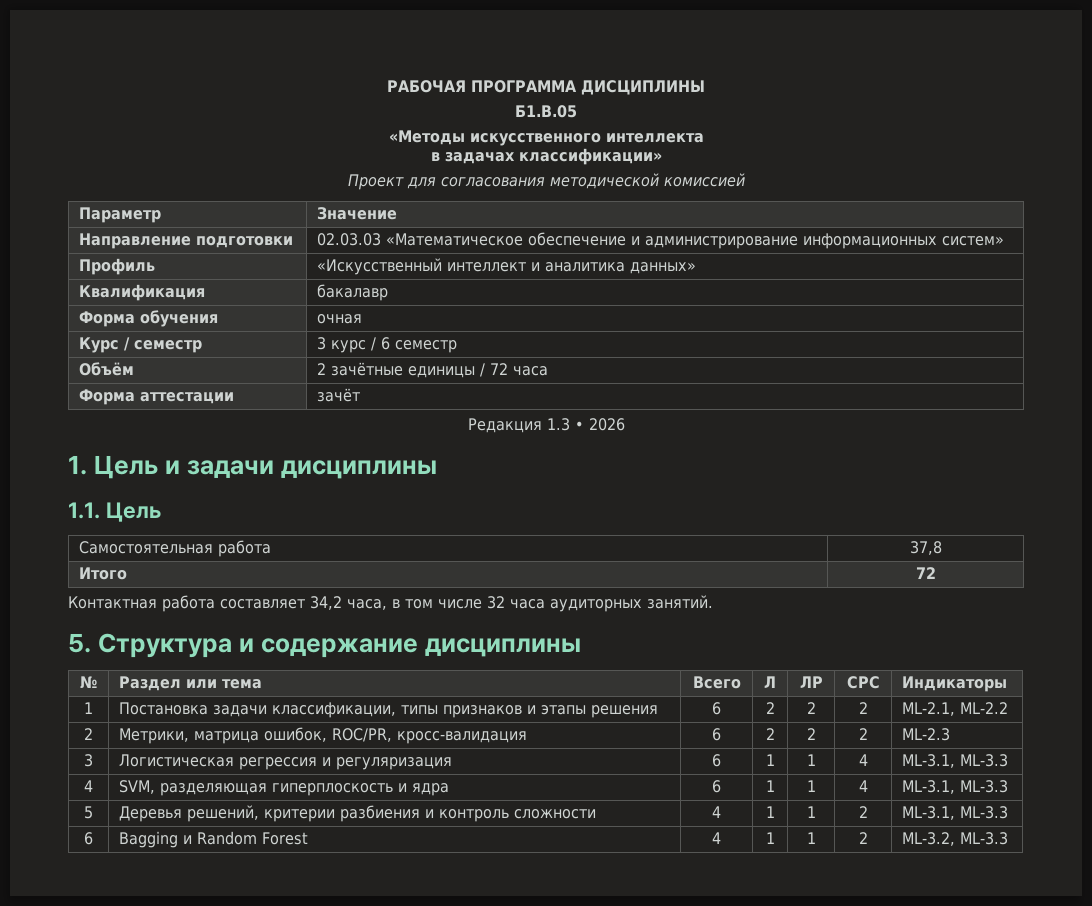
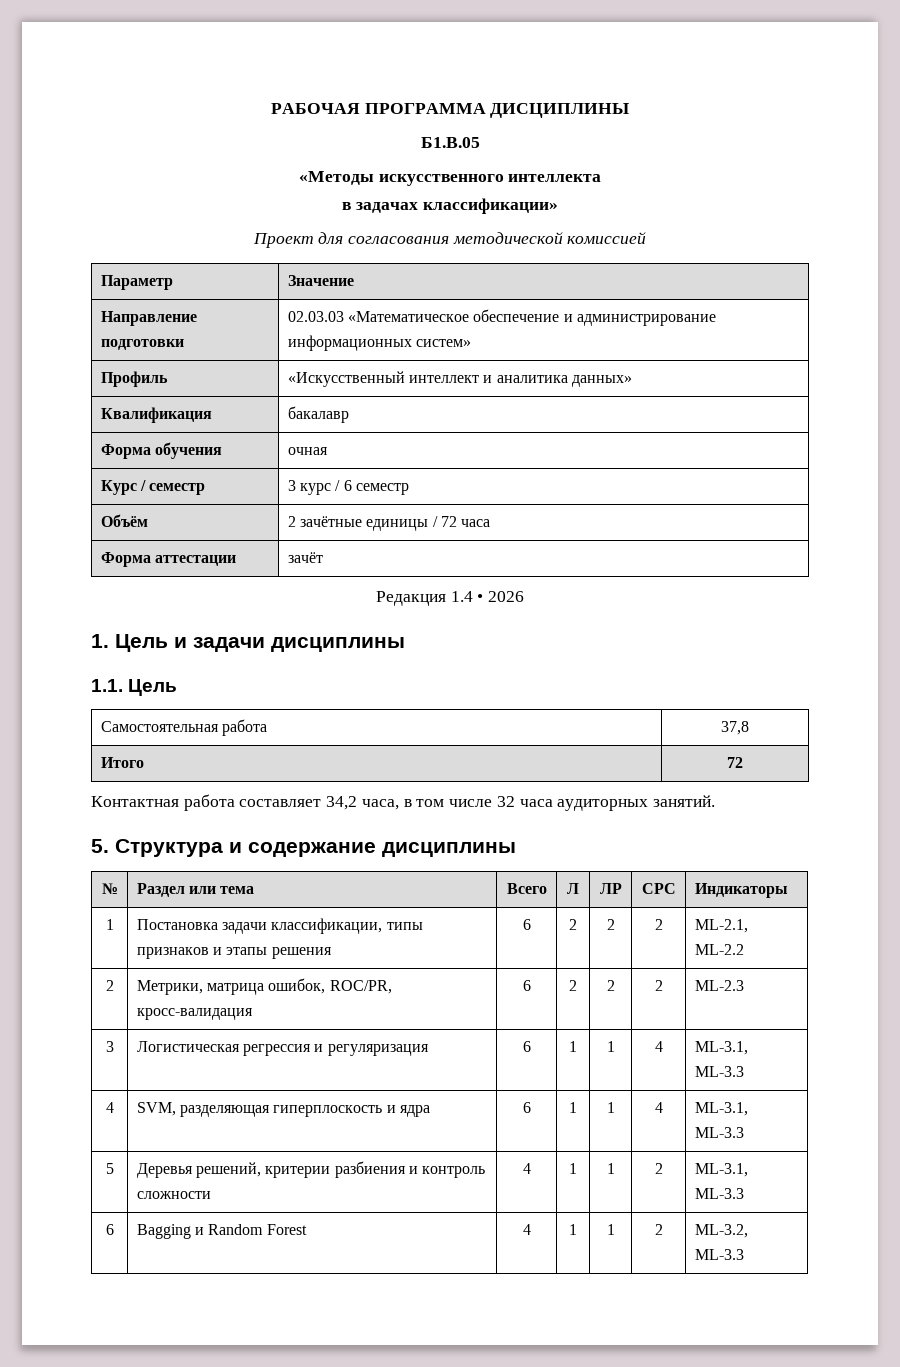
- Редакция 1.3 • 2026
+ Редакция 1.4 • 2026

